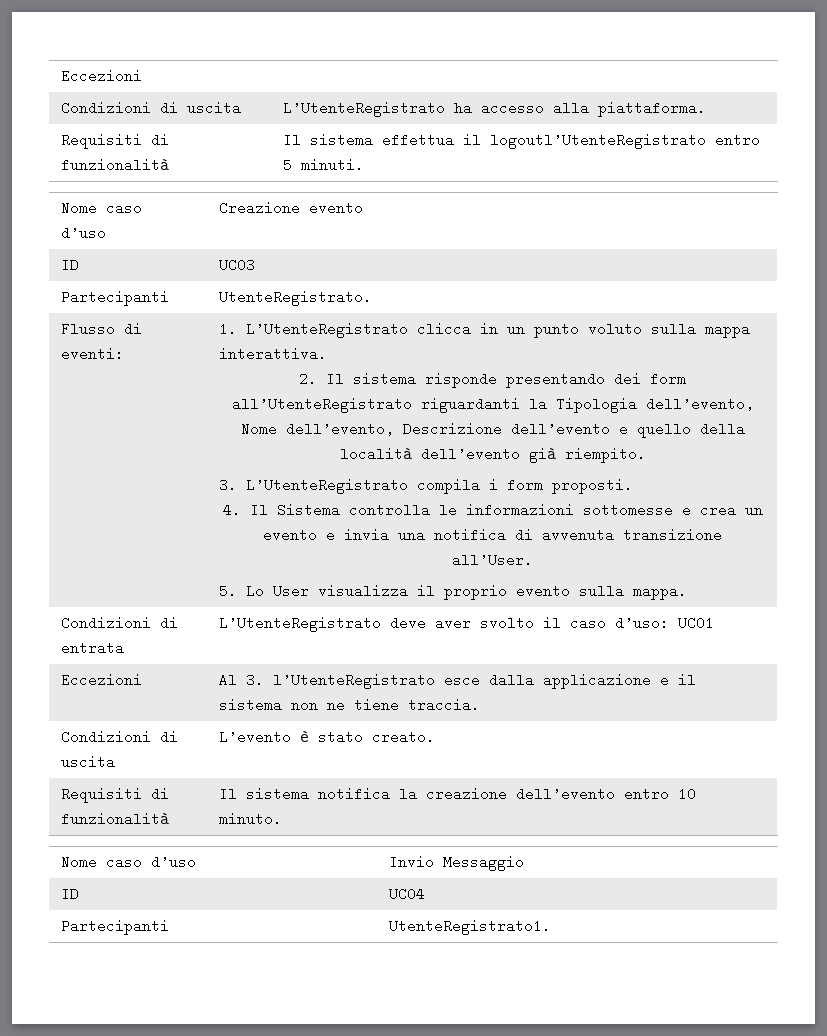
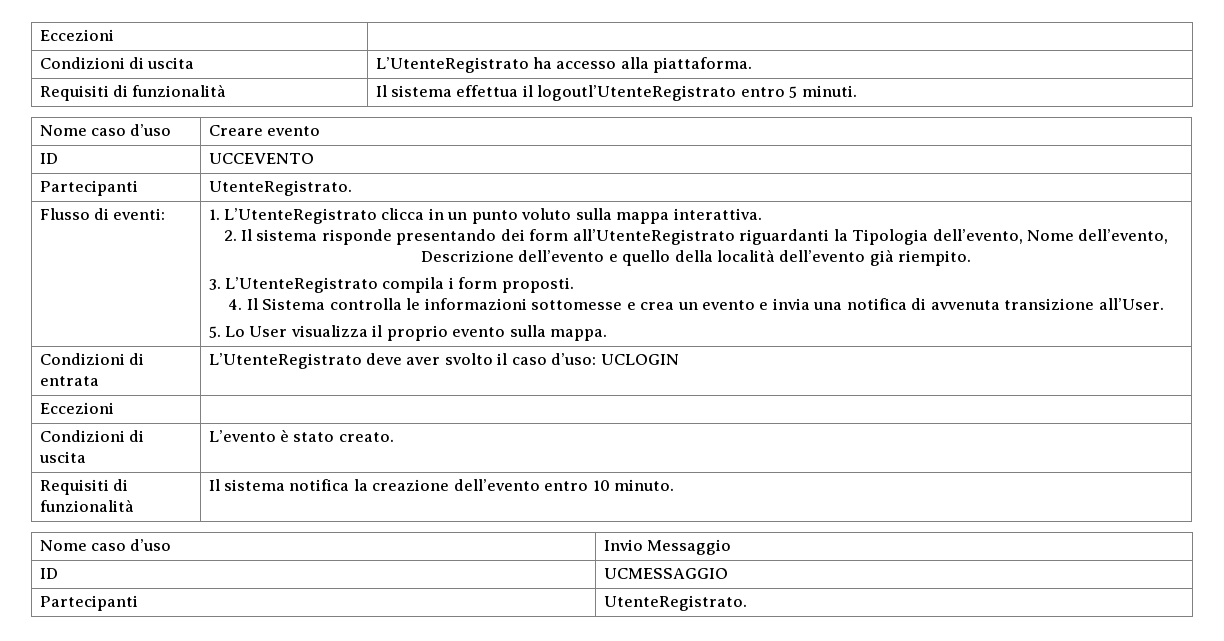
- Nome caso d’uso | Creazione evento
+ Nome caso d’uso | Creare evento
- ID | UC03
+ ID | UCCEVENTO
- Condizioni di entrata | L’UtenteRegistrato deve aver svolto il caso d’uso: UC01
- Eccezioni | Al 3. l’UtenteRegistrato esce dalla applicazione e il sistema non ne tiene traccia.
+ Condizioni di entrata | L’UtenteRegistrato deve aver svolto il caso d’uso: UCLOGIN
+ Eccezioni |
- ID | UC04
- Partecipanti | UtenteRegistrato1.
+ ID | UCMESSAGGIO
+ Partecipanti | UtenteRegistrato.

